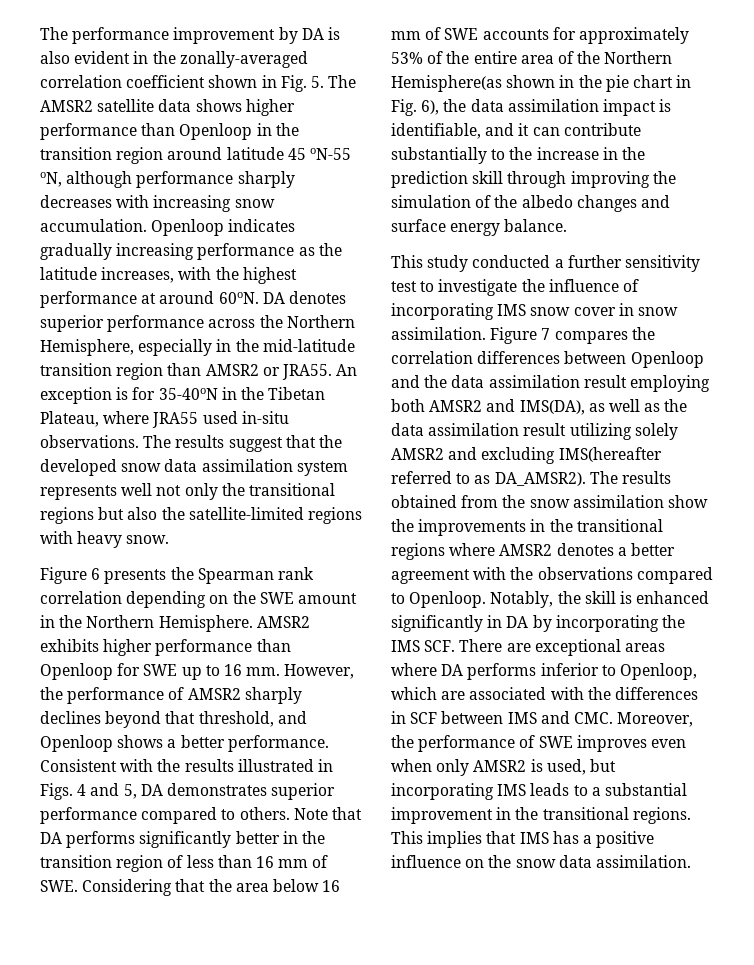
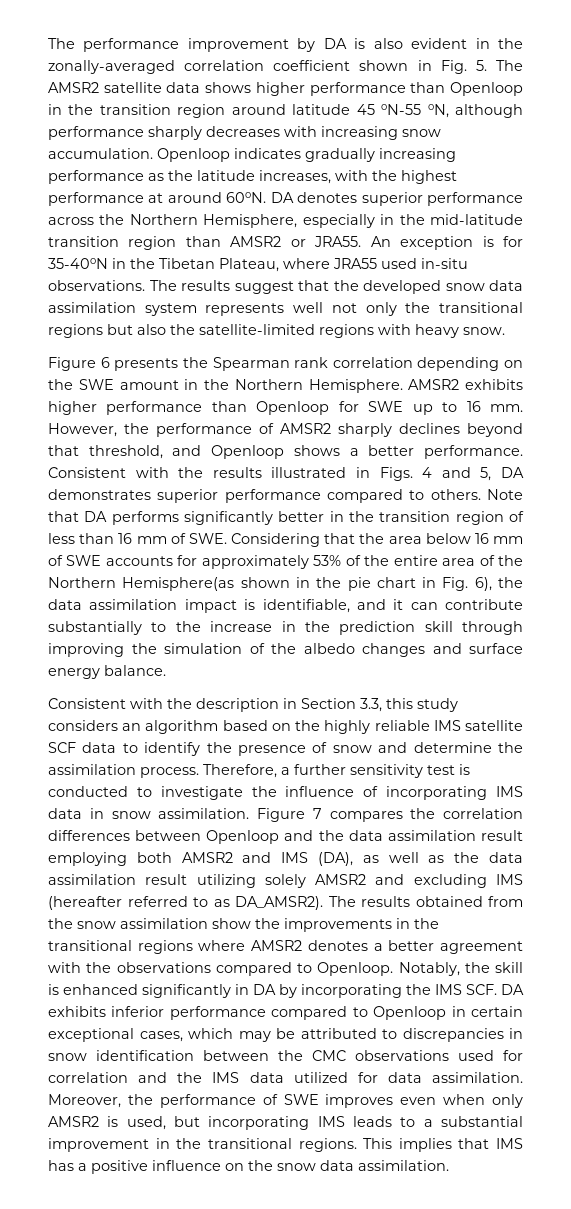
- This study conducted a further sensitivity test to investigate the influence of incorporating IMS snow cover in snow assimilation.
+ Consistent with the description in Section 3.3, this study considers an algorithm based on the highly reliable IMS satellite SCF data to identify the presence of snow and determine the assimilation process. Therefore, a further sensitivity test is conducted to investigate the influence of incorporating IMS data in snow assimilation.
- Figure 7 compares the correlation differences between Openloop and the data assimilation result employing both AMSR2 and IMS(DA), as well as the data assimilation result utilizing solely AMSR2 and excluding IMS(hereafter referred to as DA_AMSR2).
+ Figure 7 compares the correlation differences between Openloop and the data assimilation result employing both AMSR2 and IMS (DA), as well as the data assimilation result utilizing solely AMSR2 and excluding IMS (hereafter referred to as DA_AMSR2).
- Notably, the skill is enhanced significantly in DA by incorporating the IMS SCF. There are exceptional areas where DA performs inferior to Openloop, which are associated with the differences in SCF between IMS and CMC. Moreover, the performance of SWE improves even when only AMSR2 is used, but incorporating IMS leads to a substantial improvement in the transitional regions.
+ Notably, the skill is enhanced significantly in DA by incorporating the IMS SCF. DA exhibits inferior performance compared to Openloop in certain exceptional cases, which may be attributed to discrepancies in snow identification between the CMC observations used for correlation and the IMS data utilized for data assimilation. Moreover, the performance of SWE improves even when only AMSR2 is used, but incorporating IMS leads to a substantial improvement in the transitional regions.

